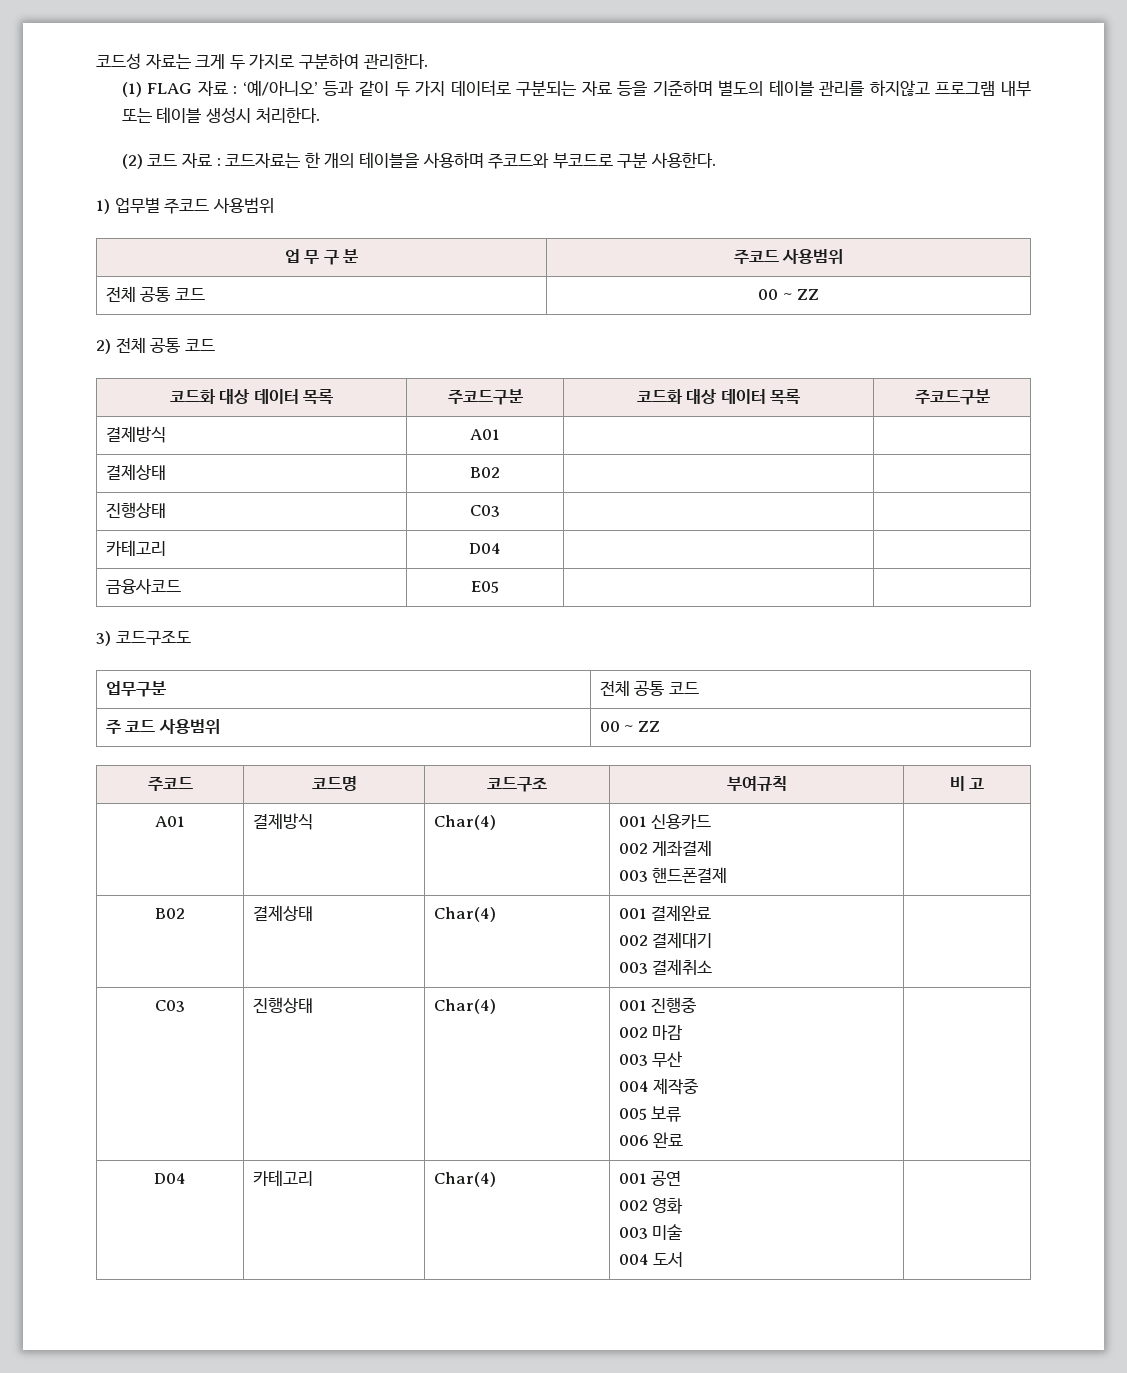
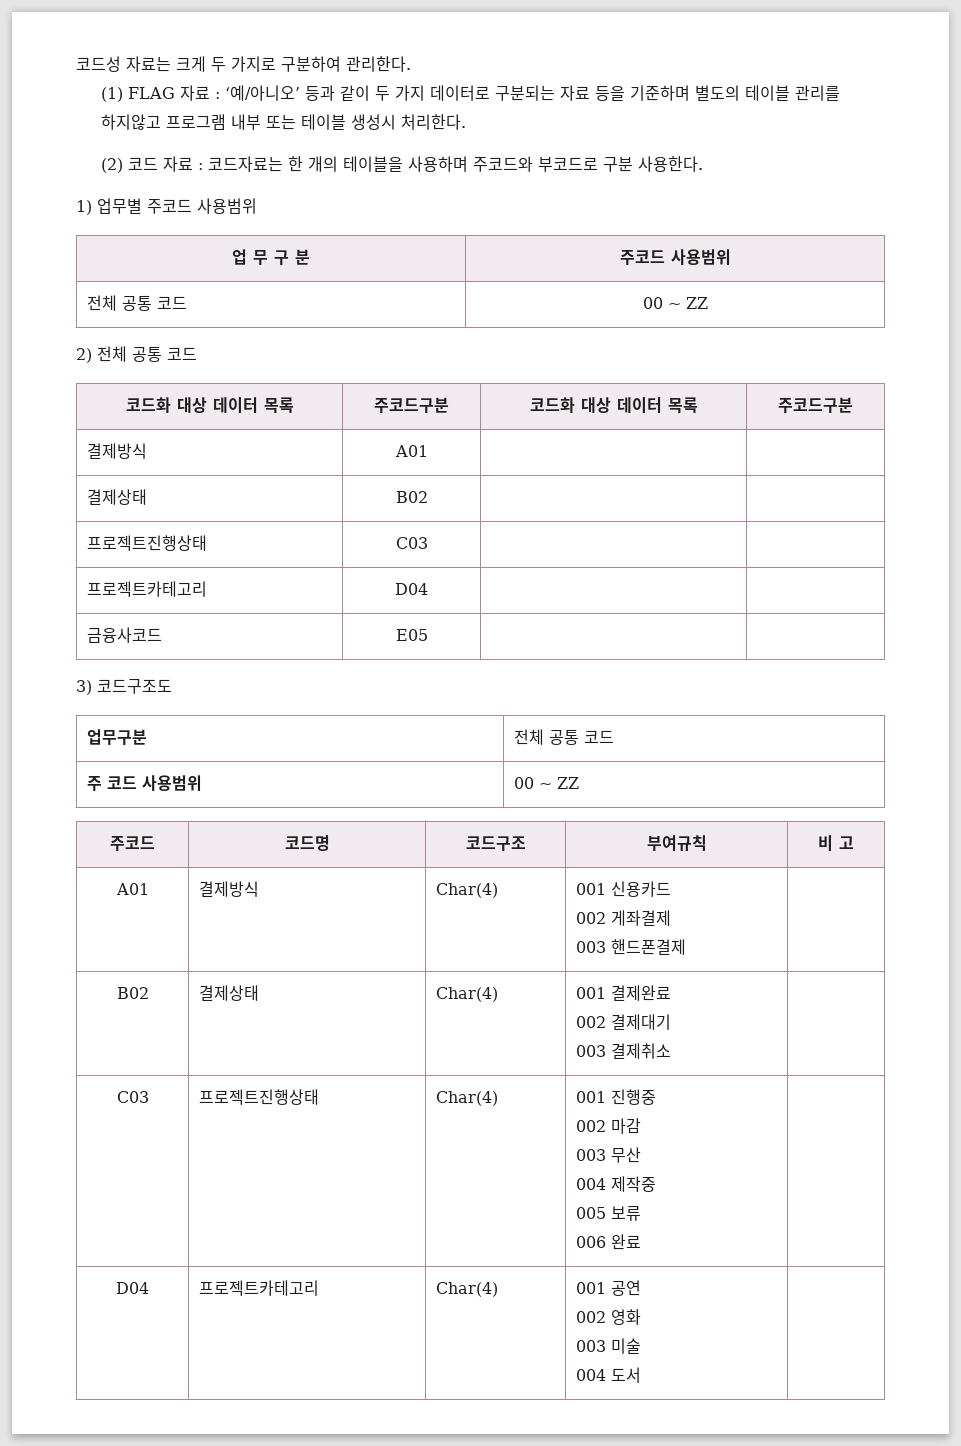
- 진행상태 | C03 | |
+ 프로젝트진행상태 | C03 | |
- 카테고리 | D04 | |
+ 프로젝트카테고리 | D04 | |
- C03 | 진행상태 | Char(4) | 001 진행중
+ C03 | 프로젝트진행상태 | Char(4) | 001 진행중
- D04 | 카테고리 | Char(4) | 001 공연
+ D04 | 프로젝트카테고리 | Char(4) | 001 공연

